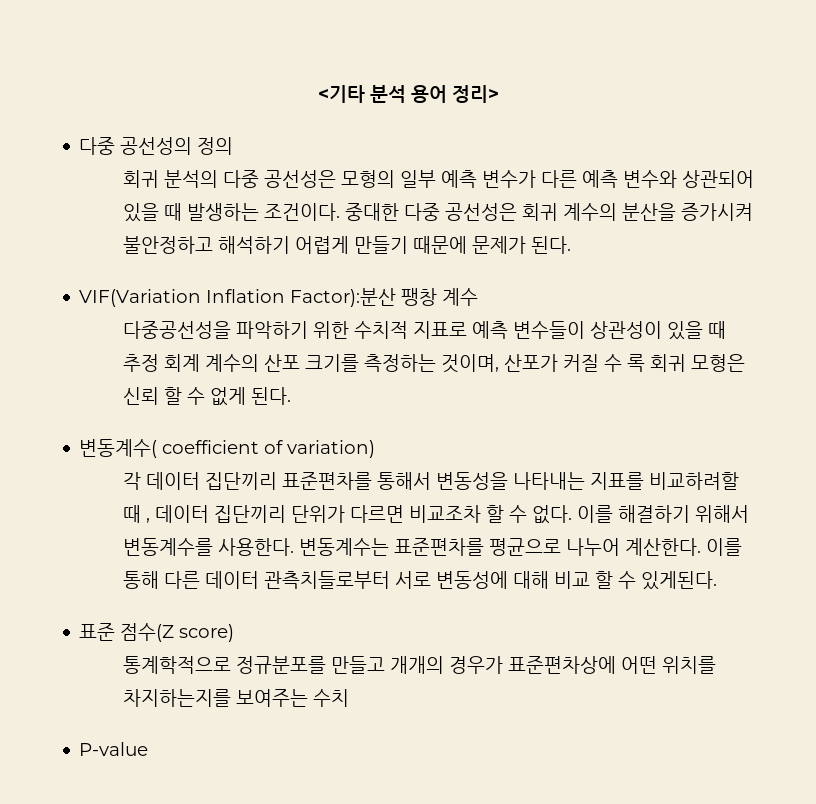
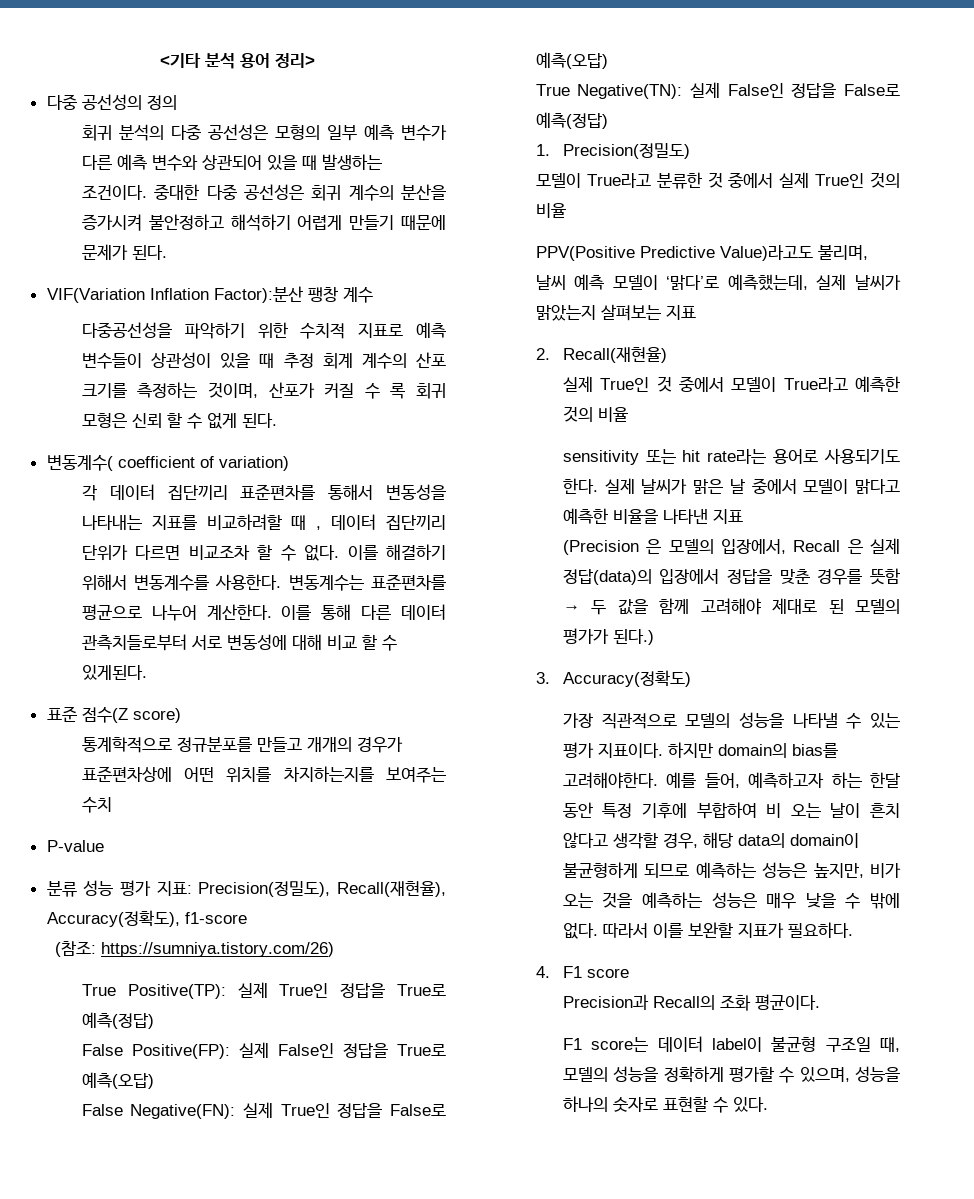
+ 분류 성능 평가 지표: Precision(정밀도), Recall(재현율), Accuracy(정확도), f1-score
+ (참조: https://sumniya.tistory.com/26)
+ True Positive(TP): 실제 True인 정답을 True로 예측(정답)
+ False Positive(FP): 실제 False인 정답을 True로 예측(오답)
+ False Negative(FN): 실제 True인 정답을 False로 예측(오답)
+ True Negative(TN): 실제 False인 정답을 False로 예측(정답)
+ 1. Precision(정밀도)
+ 모델이 True라고 분류한 것 중에서 실제 True인 것의 비율
+ PPV(Positive Predictive Value)라고도 불리며, 날씨 예측 모델이 ‘맑다’로 예측했는데, 실제 날씨가 맑았는지 살펴보는 지표
+ 2. Recall(재현율)
+ 실제 True인 것 중에서 모델이 True라고 예측한 것의 비율
+ sensitivity 또는 hit rate라는 용어로 사용되기도 한다. 실제 날씨가 맑은 날 중에서 모델이 맑다고 예측한 비율을 나타낸 지표
+ (Precision 은 모델의 입장에서, Recall 은 실제 정답(data)의 입장에서 정답을 맞춘 경우를 뜻함 → 두 값을 함께 고려해야 제대로 된 모델의 평가가 된다.)
+ 3. Accuracy(정확도)
+ 가장 직관적으로 모델의 성능을 나타낼 수 있는 평가 지표이다. 하지만 domain의 bias를 고려해야한다. 예를 들어, 예측하고자 하는 한달 동안 특정 기후에 부합하여 비 오는 날이 흔치 않다고 생각할 경우, 해당 data의 domain이 불균형하게 되므로 예측하는 성능은 높지만, 비가 오는 것을 예측하는 성능은 매우 낮을 수 밖에 없다. 따라서 이를 보완할 지표가 필요하다.
+ 4. F1 score
+ Precision과 Recall의 조화 평균이다.
+ F1 score는 데이터 label이 불균형 구조일 때, 모델의 성능을 정확하게 평가할 수 있으며, 성능을 하나의 숫자로 표현할 수 있다.

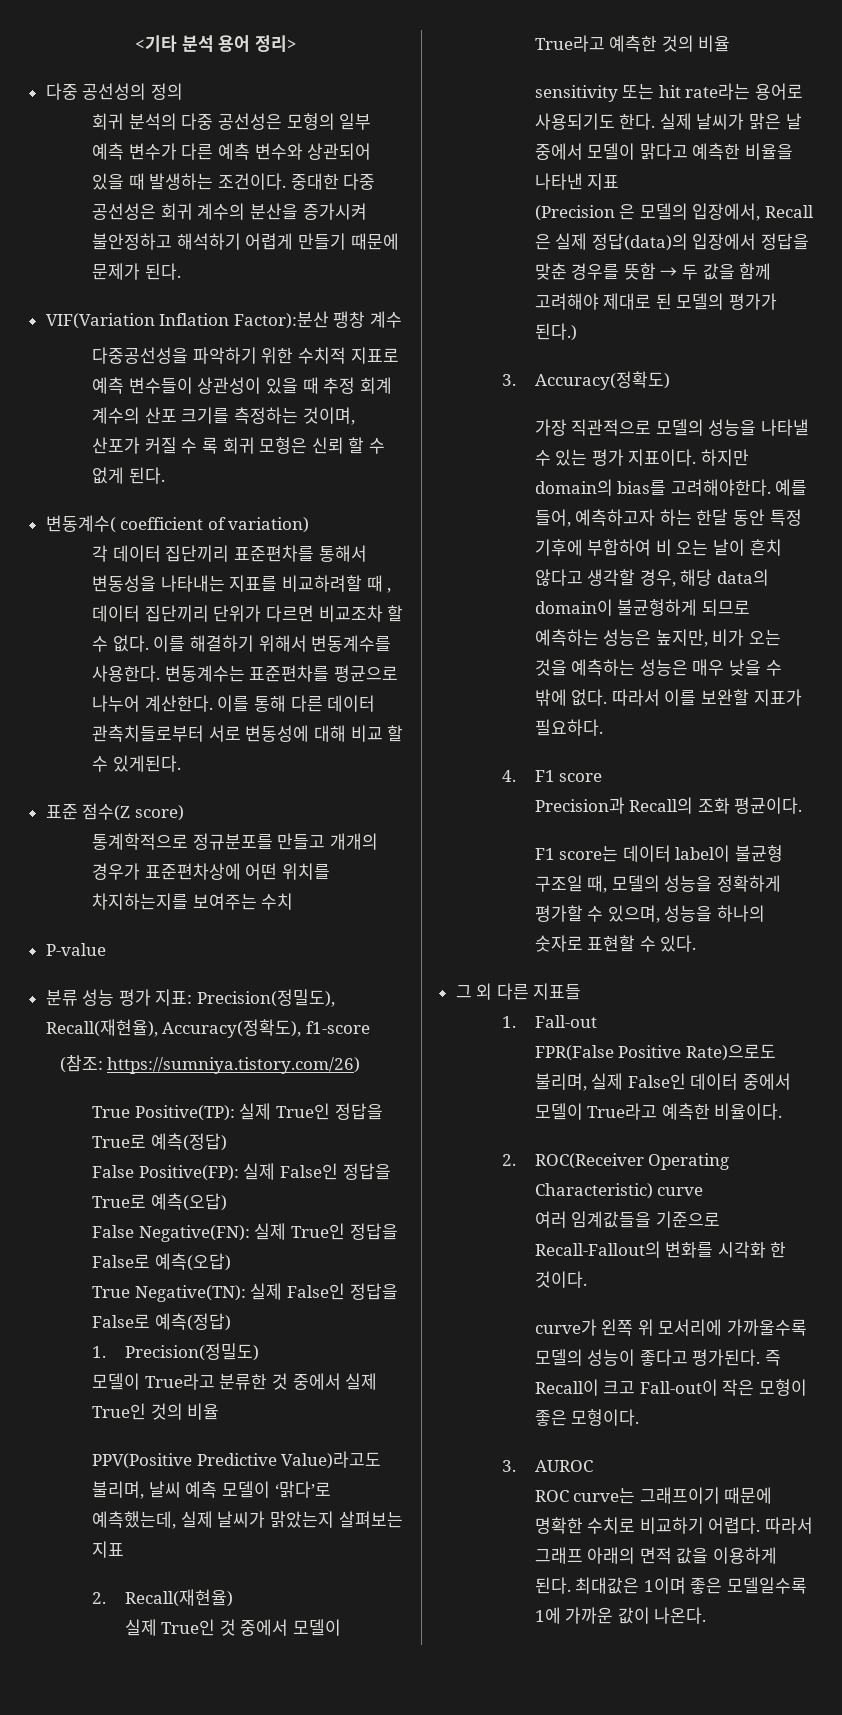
+ 그 외 다른 지표들
+ 1. Fall-out
+ FPR(False Positive Rate)으로도 불리며, 실제 False인 데이터 중에서 모델이 True라고 예측한 비율이다.
+ 2. ROC(Receiver Operating Characteristic) curve
+ 여러 임계값들을 기준으로 Recall-Fallout의 변화를 시각화 한 것이다.
+ curve가 왼쪽 위 모서리에 가까울수록 모델의 성능이 좋다고 평가된다. 즉 Recall이 크고 Fall-out이 작은 모형이 좋은 모형이다.
+ 3. AUROC
+ ROC curve는 그래프이기 때문에 명확한 수치로 비교하기 어렵다. 따라서 그래프 아래의 면적 값을 이용하게 된다. 최대값은 1이며 좋은 모델일수록 1에 가까운 값이 나온다.

